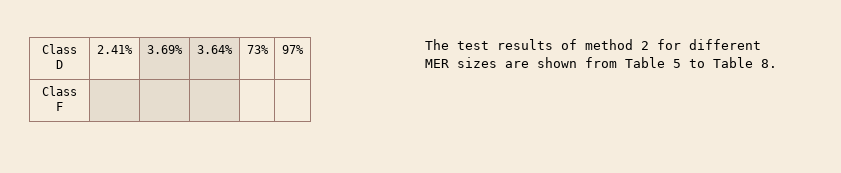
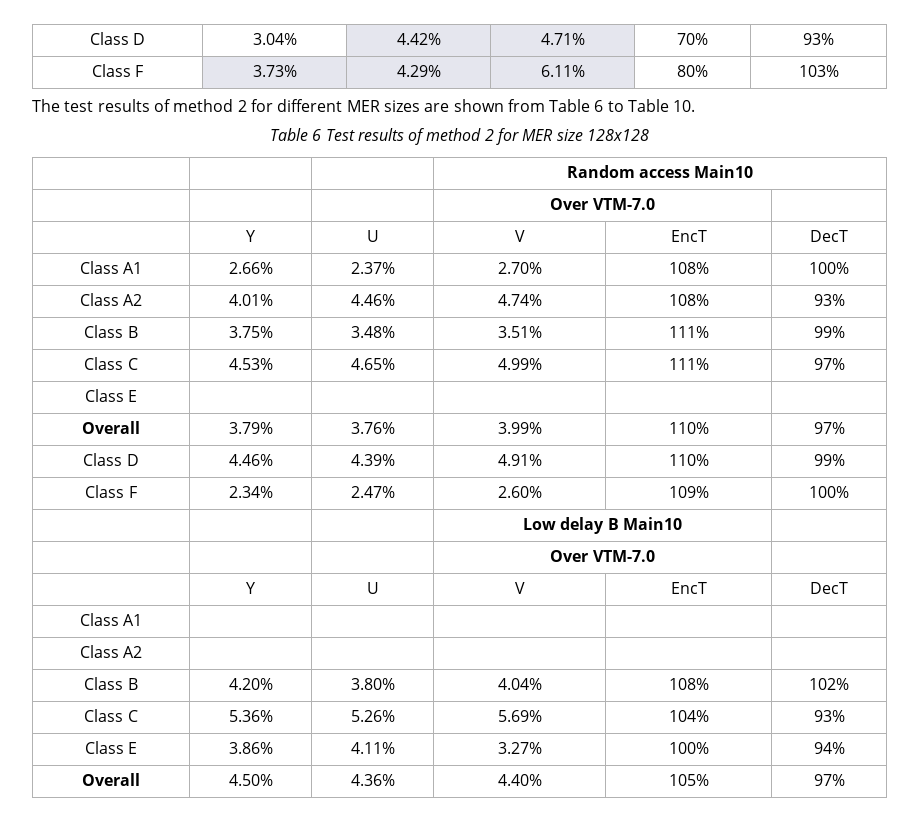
- Class D | 2.41% | 3.69% | 3.64% | 73% | 97%
- Class F | | | | |
+ Class D | 3.04% | 4.42% | 4.71% | 70% | 93%
+ Class F | 3.73% | 4.29% | 6.11% | 80% | 103%
- The test results of method 2 for different MER sizes are shown from Table 5 to Table 8.
+ The test results of method 2 for different MER sizes are shown from Table 6 to Table 10.
+ Table 6 Test results of method 2 for MER size 128x128
+ | | | Random access Main10
+ | | | Over VTM-7.0 |
+ | Y | U | V | EncT | DecT
+ Class A1 | 2.66% | 2.37% | 2.70% | 108% | 100%
+ Class A2 | 4.01% | 4.46% | 4.74% | 108% | 93%
+ Class B | 3.75% | 3.48% | 3.51% | 111% | 99%
+ Class C | 4.53% | 4.65% | 4.99% | 111% | 97%
+ Class E | | | | |
+ Overall | 3.79% | 3.76% | 3.99% | 110% | 97%
+ Class D | 4.46% | 4.39% | 4.91% | 110% | 99%
+ Class F | 2.34% | 2.47% | 2.60% | 109% | 100%
+ | | | Low delay B Main10 |
+ | | | Over VTM-7.0 |
+ | Y | U | V | EncT | DecT
+ Class A1 | | | | |
+ Class A2 | | | | |
+ Class B | 4.20% | 3.80% | 4.04% | 108% | 102%
+ Class C | 5.36% | 5.26% | 5.69% | 104% | 93%
+ Class E | 3.86% | 4.11% | 3.27% | 100% | 94%
+ Overall | 4.50% | 4.36% | 4.40% | 105% | 97%

